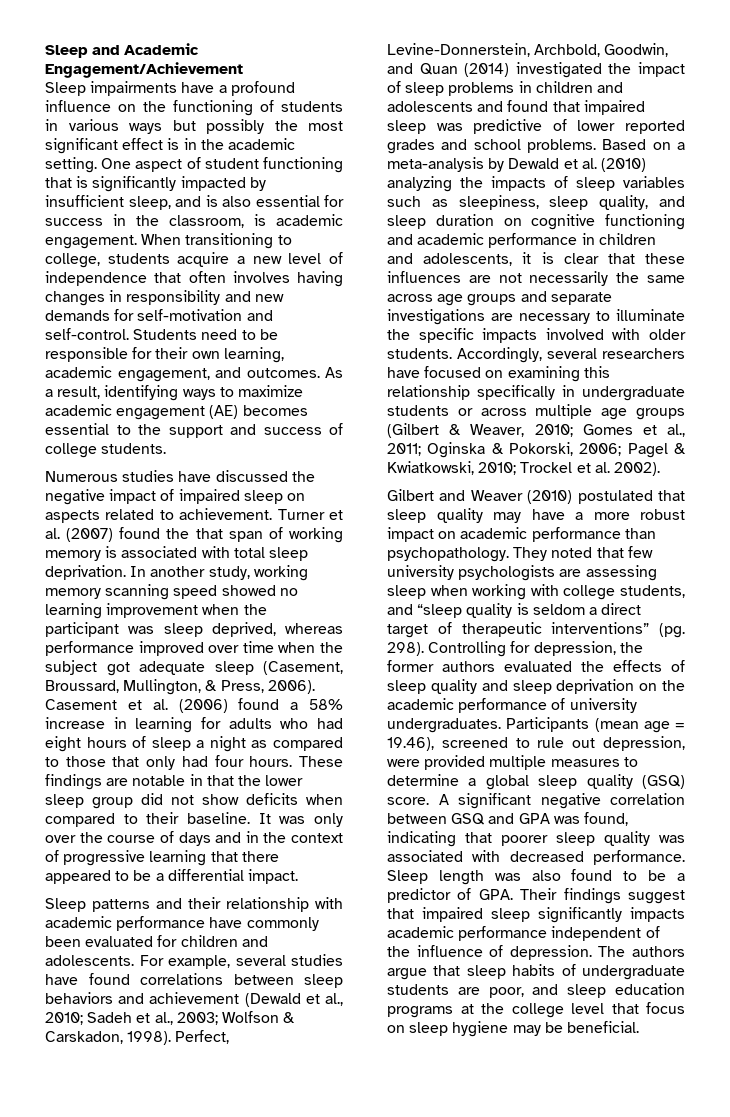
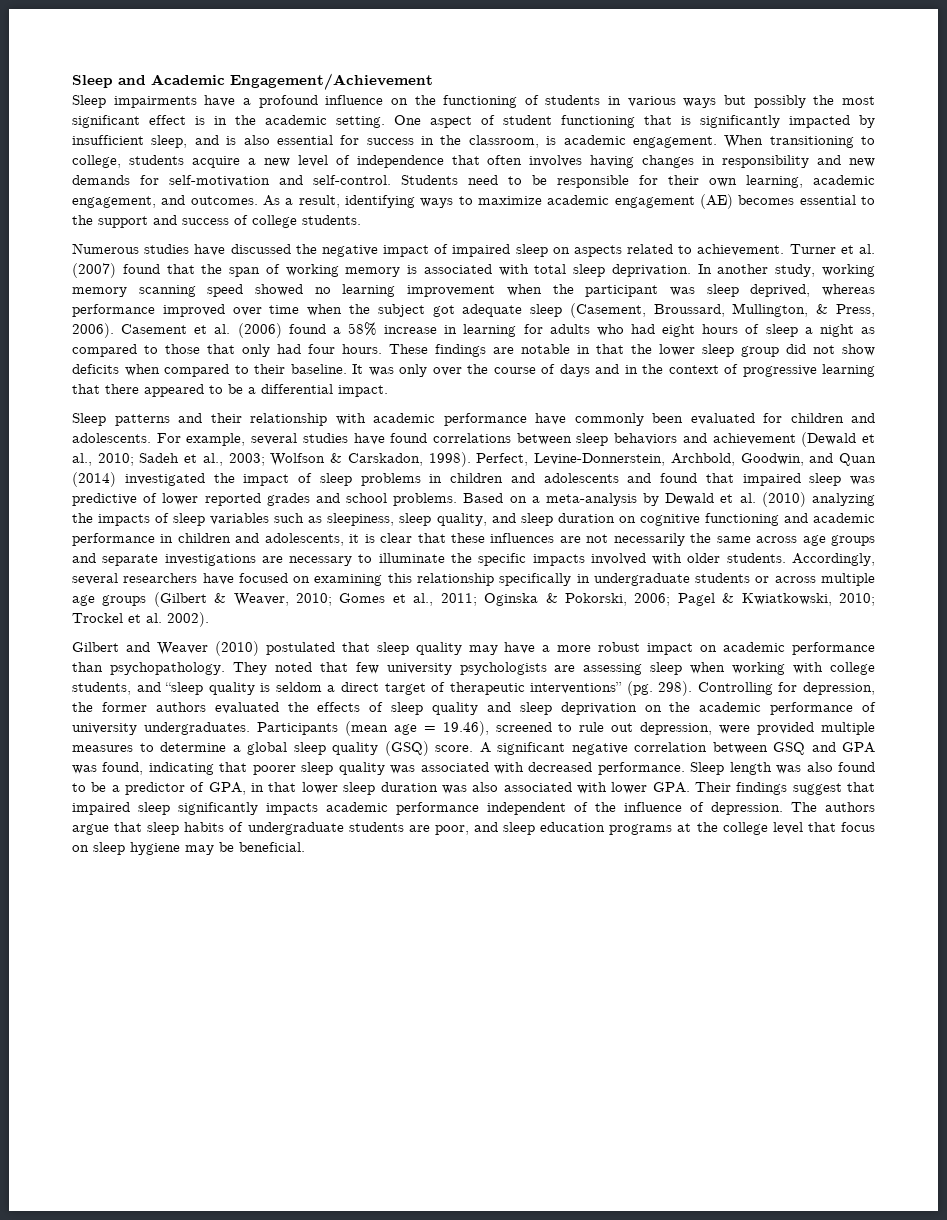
- Turner et al. (2007) found the that span of working memory is associated with total sleep deprivation.
+ Turner et al. (2007) found that the span of working memory is associated with total sleep deprivation.
- Sleep length was also found to be a predictor of GPA. Their findings suggest that impaired sleep significantly impacts academic performance independent of the influence of depression.
+ Sleep length was also found to be a predictor of GPA, in that lower sleep duration was also associated with lower GPA. Their findings suggest that impaired sleep significantly impacts academic performance independent of the influence of depression.

